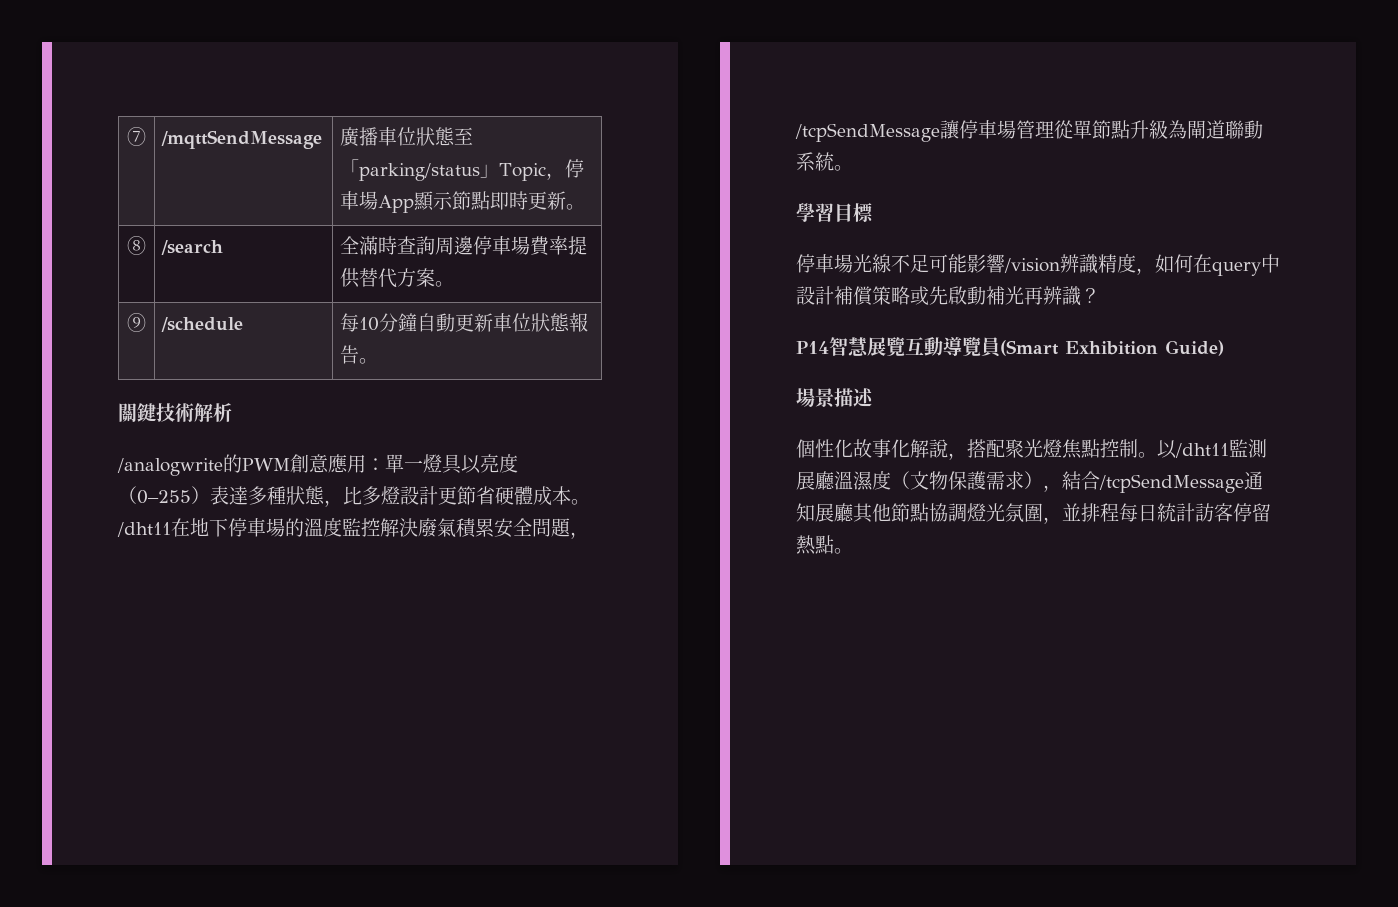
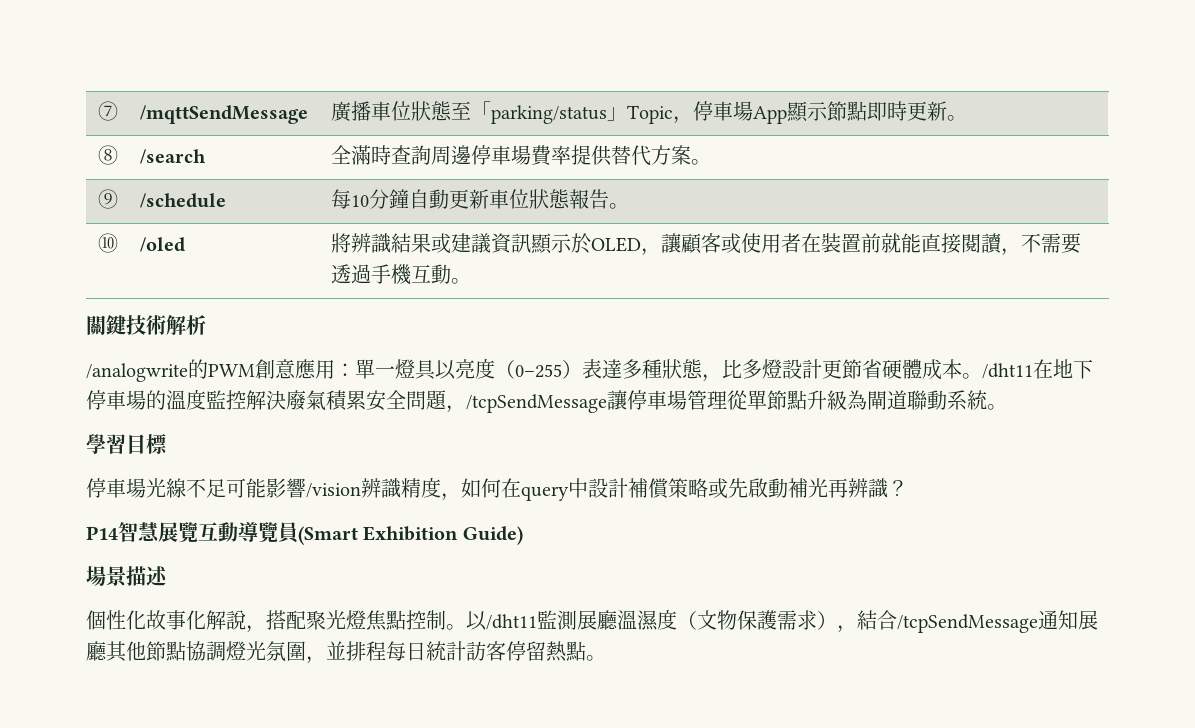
+ ⑩ | /oled | 將辨識結果或建議資訊顯示於OLED，讓顧客或使用者在裝置前就能直接閱讀，不需要透過手機互動。

